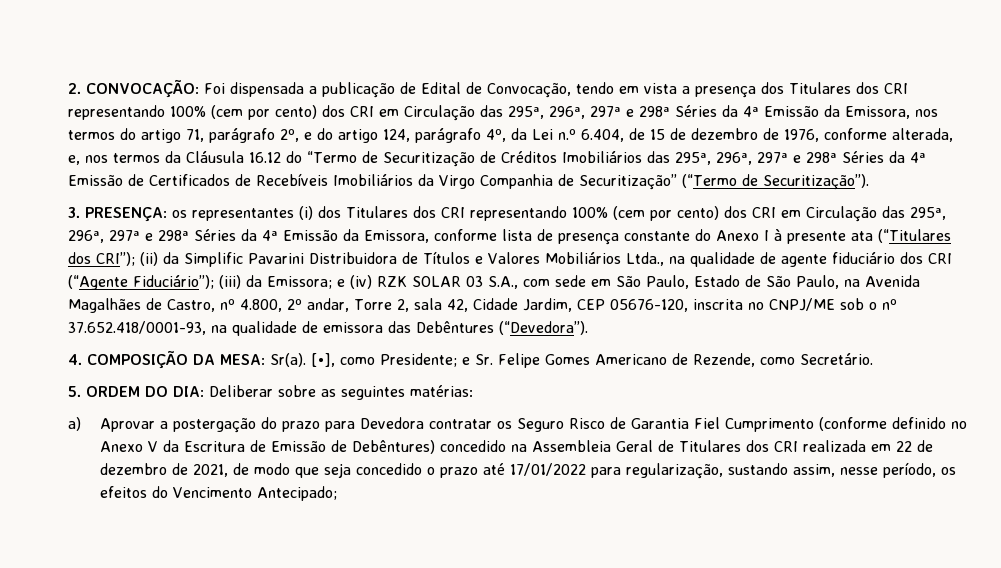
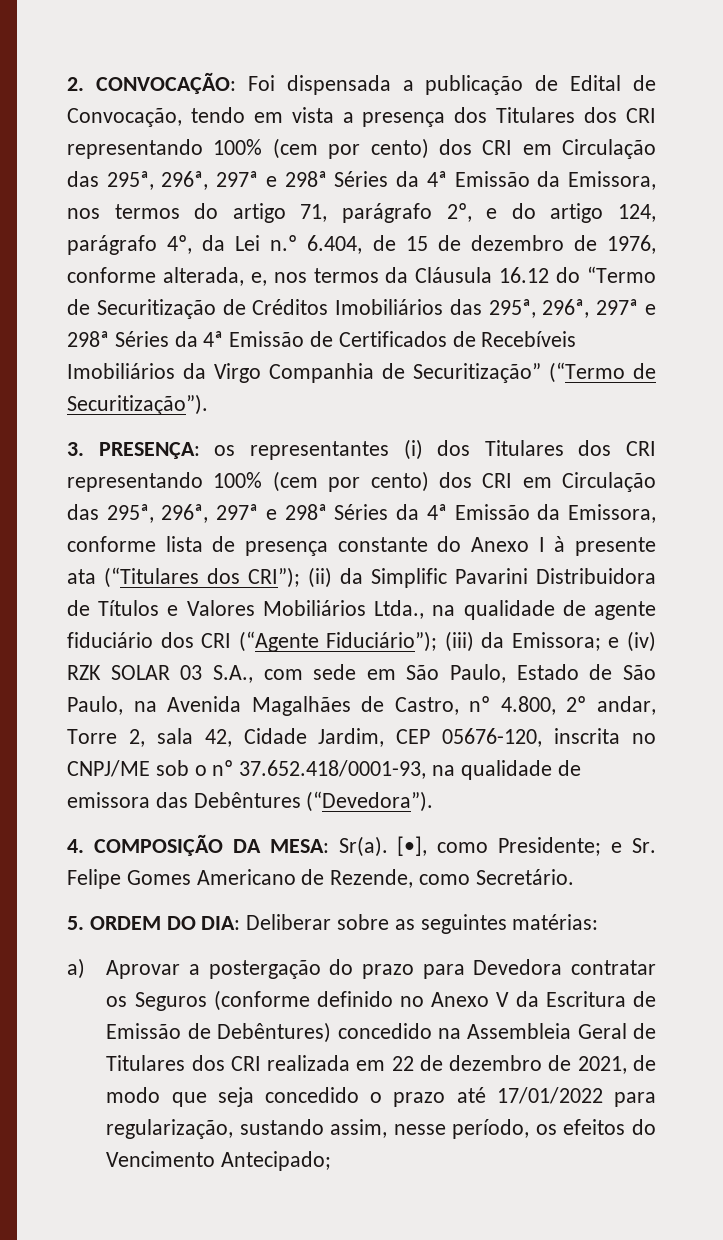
- a) Aprovar a postergação do prazo para Devedora contratar os Seguro Risco de Garantia Fiel Cumprimento (conforme definido no Anexo V da Escritura de Emissão de Debêntures) concedido na Assembleia Geral de Titulares dos CRI realizada em 22 de dezembro de 2021, de modo que seja concedido o prazo até 17/01/2022 para regularização, sustando assim, nesse período, os efeitos do Vencimento Antecipado;
+ a) Aprovar a postergação do prazo para Devedora contratar os Seguros (conforme definido no Anexo V da Escritura de Emissão de Debêntures) concedido na Assembleia Geral de Titulares dos CRI realizada em 22 de dezembro de 2021, de modo que seja concedido o prazo até 17/01/2022 para regularização, sustando assim, nesse período, os efeitos do Vencimento Antecipado;

